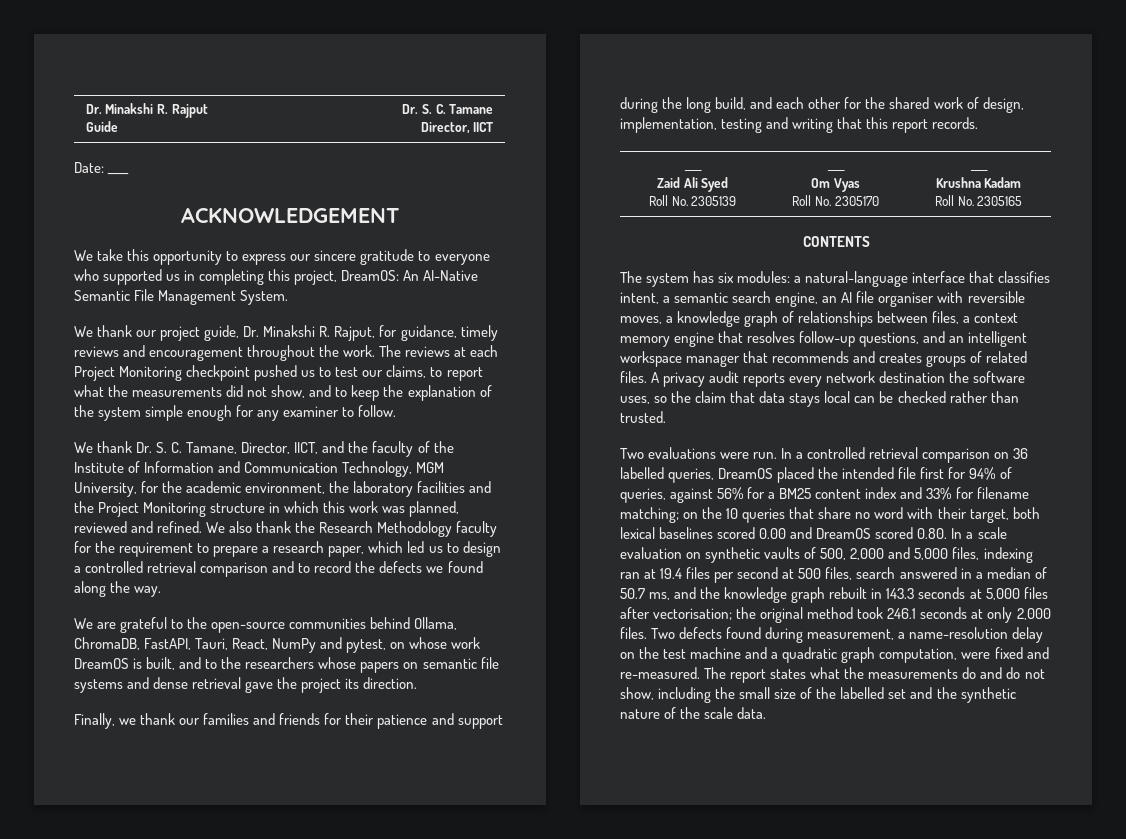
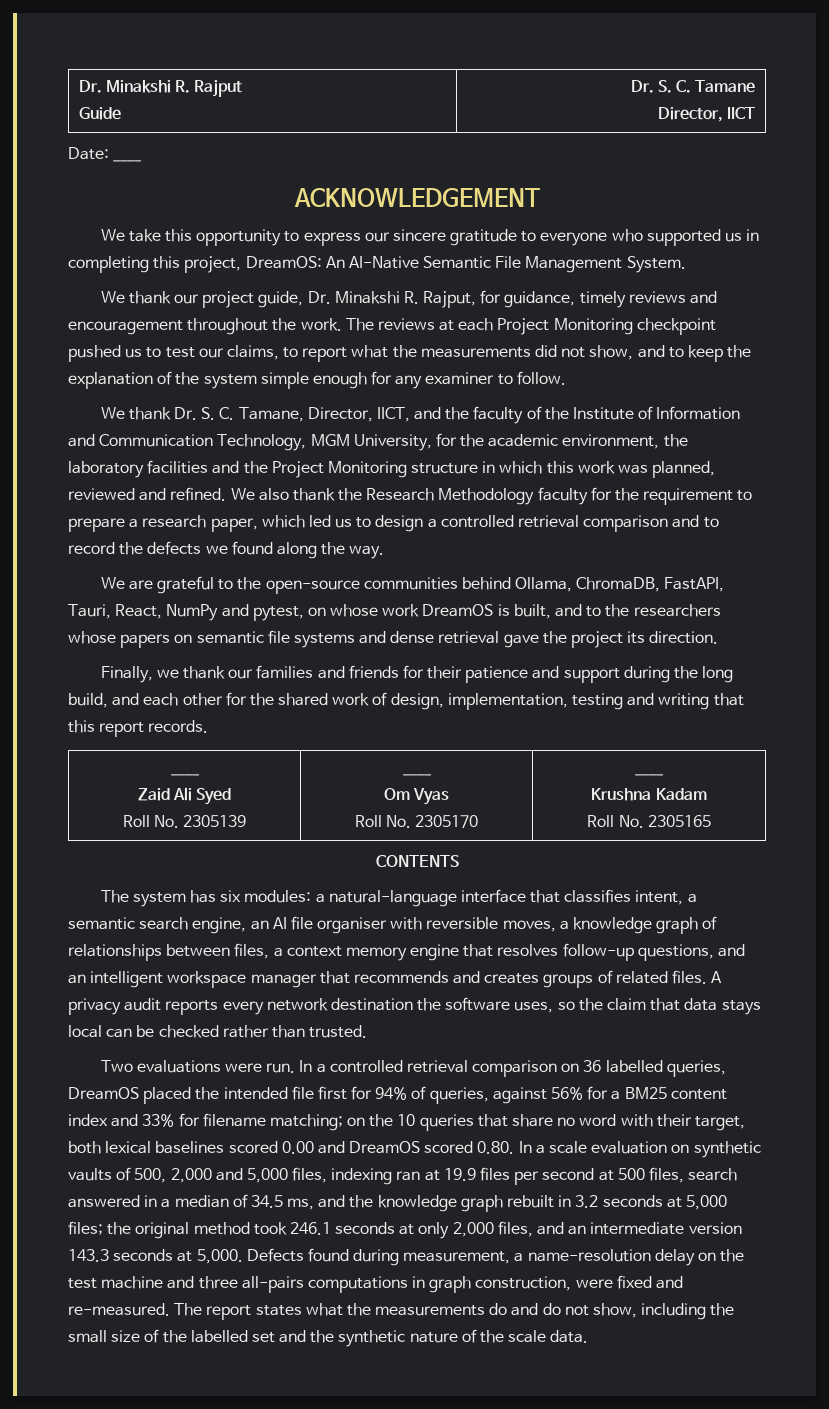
- on the 10 queries that share no word with their target, both lexical baselines scored 0.00 and DreamOS scored 0.80. In a scale evaluation on synthetic vaults of 500, 2,000 and 5,000 files, indexing ran at 19.4 files per second at 500 files, search answered in a median of 50.7 ms, and the knowledge graph rebuilt in 143.3 seconds at 5,000 files after vectorisation;
+ on the 10 queries that share no word with their target, both lexical baselines scored 0.00 and DreamOS scored 0.80. In a scale evaluation on synthetic vaults of 500, 2,000 and 5,000 files, indexing ran at 19.9 files per second at 500 files, search answered in a median of 34.5 ms, and the knowledge graph rebuilt in 3.2 seconds at 5,000 files;
- the original method took 246.1 seconds at only 2,000 files. Two defects found during measurement, a name-resolution delay on the test machine and a quadratic graph computation, were fixed and re-measured.
+ the original method took 246.1 seconds at only 2,000 files, and an intermediate version 143.3 seconds at 5,000. Defects found during measurement, a name-resolution delay on the test machine and three all-pairs computations in graph construction, were fixed and re-measured.

